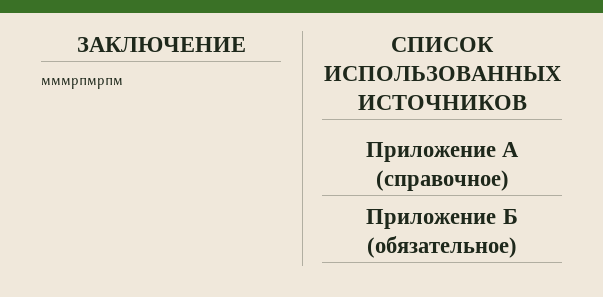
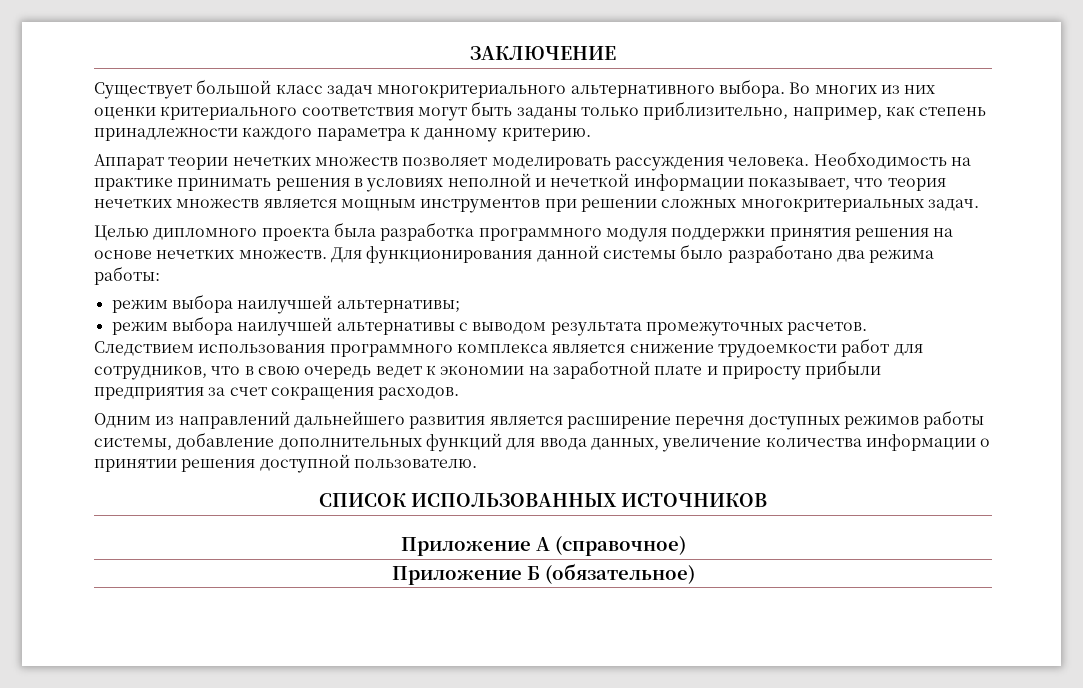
- мммрпмрпм
+ Существует большой класс задач многокритериального альтернативного выбора. Во многих из них оценки критериального соответствия могут быть заданы только приблизительно, например, как степень принадлежности каждого параметра к данному критерию.
+ Аппарат теории нечетких множеств позволяет моделировать рассуждения человека. Необходимость на практике принимать решения в условиях неполной и нечеткой информации показывает, что теория нечетких множеств является мощным инструментов при решении сложных многокритериальных задач.
+ Целью дипломного проекта была разработка программного модуля поддержки принятия решения на основе нечетких множеств. Для функционирования данной системы было разработано два режима работы:
+ режим выбора наилучшей альтернативы;
+ режим выбора наилучшей альтернативы с выводом результата промежуточных расчетов.
+ Следствием использования программного комплекса является снижение трудоемкости работ для сотрудников, что в свою очередь ведет к экономии на заработной плате и приросту прибыли предприятия за счет сокращения расходов.
+ Одним из направлений дальнейшего развития является расширение перечня доступных режимов работы системы, добавление дополнительных функций для ввода данных, увеличение количества информации о принятии решения доступной пользователю.

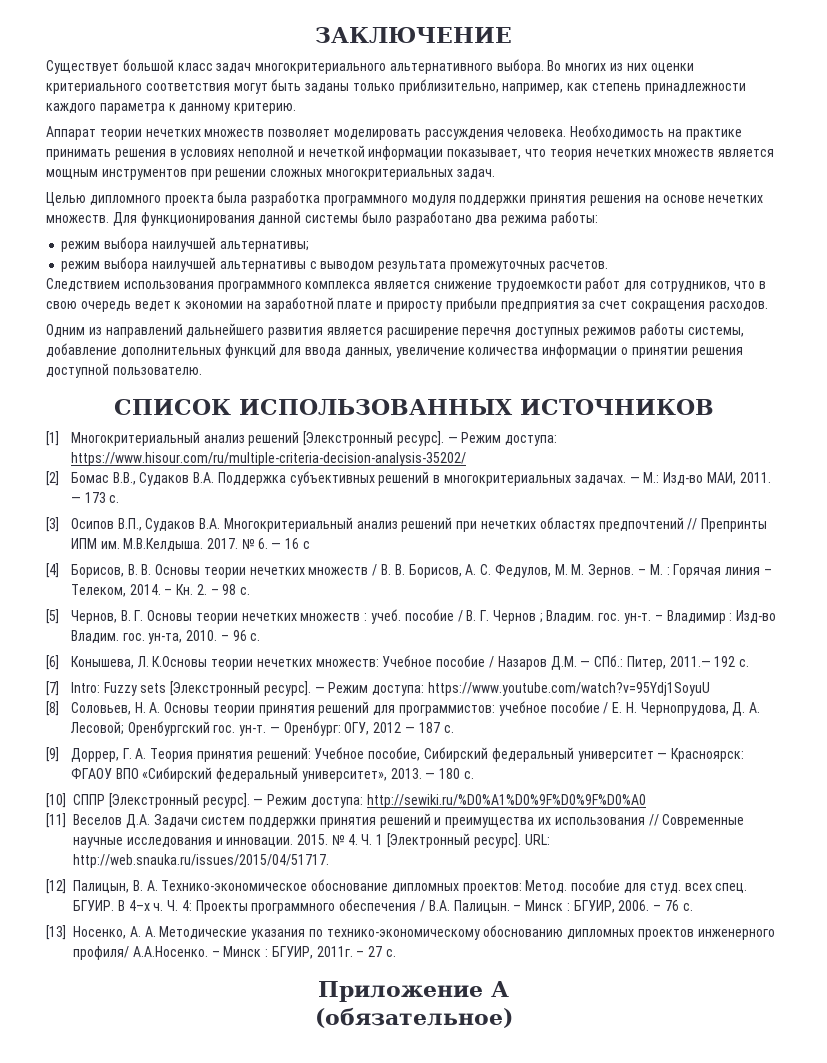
+ [1] Многокритериальный анализ решений [Элекстронный ресурс]. — Режим доступа: https://www.hisour.com/ru/multiple-criteria-decision-analysis-35202/
+ [2] Бомас В.В., Судаков В.А. Поддержка субъективных решений в многокритериальных задачах. — М.: Изд-во МАИ, 2011. — 173 с.
+ [3] Осипов В.П., Судаков В.А. Многокритериальный анализ решений при нечетких областях предпочтений // Препринты ИПМ им. М.В.Келдыша. 2017. № 6. — 16 с
+ [4] Борисов, В. В. Основы теории нечетких множеств / В. В. Борисов, А. С. Федулов, М. М. Зернов. – М. : Горячая линия – Телеком, 2014. – Кн. 2. – 98 с.
+ [5] Чернов, В. Г. Основы теории нечетких множеств : учеб. пособие / В. Г. Чернов ; Владим. гос. ун-т. – Владимир : Изд-во Владим. гос. ун-та, 2010. – 96 с.
+ [6] Конышева, Л. К.Основы теории нечетких множеств: Учебное пособие / Назаров Д.М. — СПб.: Питер, 2011.— 192 с.
+ [7] Intro: Fuzzy sets [Элекстронный ресурс]. — Режим доступа: https://www.youtube.com/watch?v=95Ydj1SoyuU
+ [8] Соловьев, Н. А. Основы теории принятия решений для программистов: учебное пособие / Е. Н. Чернопрудова, Д. А. Лесовой; Оренбургский гос. ун-т. — Оренбург: ОГУ, 2012 — 187 с.
+ [9] Доррер, Г. А. Теория принятия решений: Учебное пособие, Сибирский федеральный университет — Красноярск: ФГАОУ ВПО «Сибирский федеральный университет», 2013. — 180 с.
+ [10] СППР [Элекстронный ресурс]. — Режим доступа: http://sewiki.ru/%D0%A1%D0%9F%D0%9F%D0%A0
+ [11] Веселов Д.А. Задачи систем поддержки принятия решений и преимущества их использования // Современные научные исследования и инновации. 2015. № 4. Ч. 1 [Электронный ресурс]. URL: http://web.snauka.ru/issues/2015/04/51717.
+ [12] Палицын, В. А. Технико-экономическое обоснование дипломных проектов: Метод. пособие для студ. всех спец. БГУИР. В 4–х ч. Ч. 4: Проекты программного обеспечения / В.А. Палицын. – Минск : БГУИР, 2006. – 76 с.
+ [13] Носенко, А. А. Методические указания по технико-экономическому обоснованию дипломных проектов инженерного профиля/ А.А.Носенко. – Минск : БГУИР, 2011г. – 27 c.
- Приложение А (справочное)
- Приложение Б (обязательное)
+ Приложение А
+ (обязательное)

